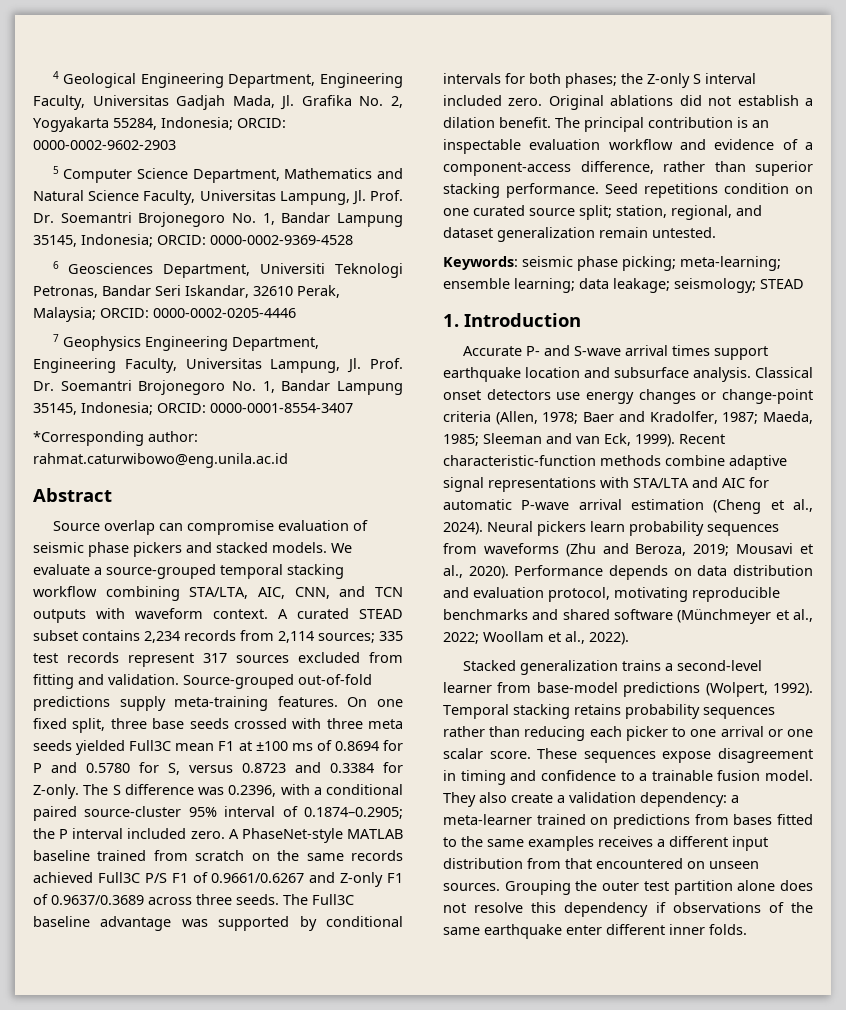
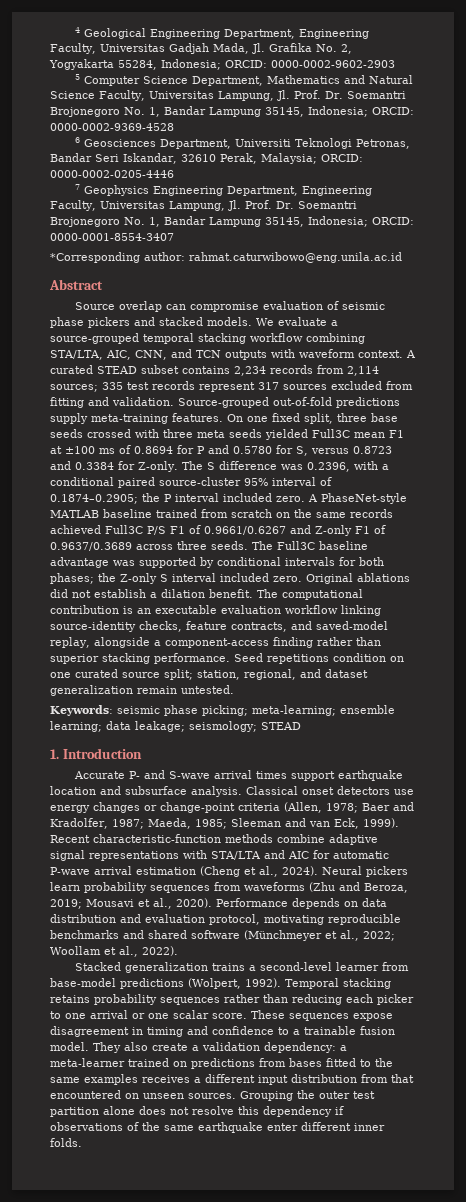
- The principal contribution is an inspectable evaluation workflow and evidence of a component-access difference, rather than superior stacking performance.
+ The computational contribution is an executable evaluation workflow linking source-identity checks, feature contracts, and saved-model replay, alongside a component-access finding rather than superior stacking performance.

